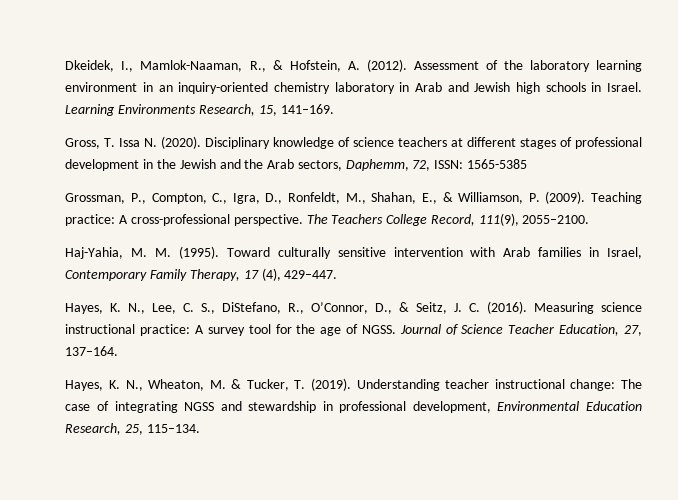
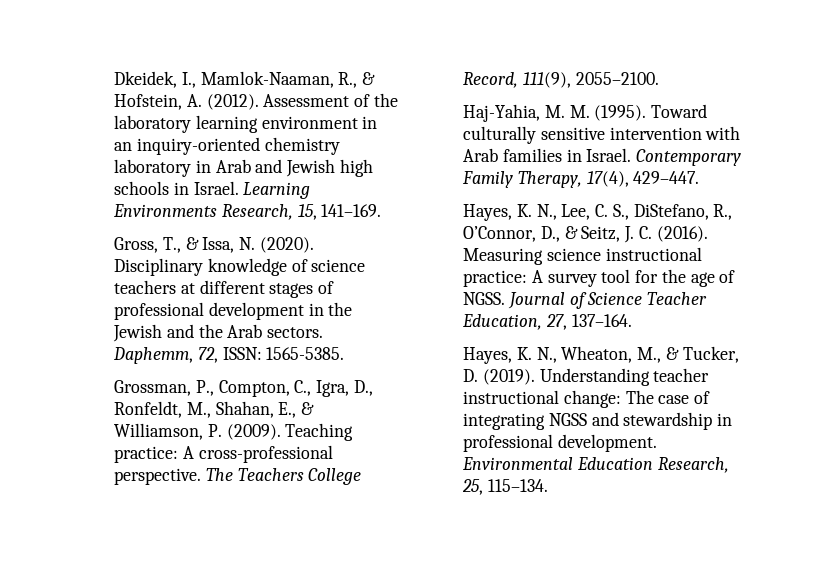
- Gross, T. Issa N. (2020).
+ Gross, T., & Issa, N. (2020).
- Disciplinary knowledge of science teachers at different stages of professional development in the Jewish and the Arab sectors, Daphemm, 72, ISSN: 1565-5385
+ Disciplinary knowledge of science teachers at different stages of professional development in the Jewish and the Arab sectors. Daphemm, 72, ISSN: 1565-5385.
- Toward culturally sensitive intervention with Arab families in Israel, Contemporary Family Therapy, 17 (4), 429–447.
+ Toward culturally sensitive intervention with Arab families in Israel. Contemporary Family Therapy, 17(4), 429–447.
- Hayes, K. N., Wheaton, M. & Tucker, T. (2019).
+ Hayes, K. N., Wheaton, M., & Tucker, D. (2019).
- Understanding teacher instructional change: The case of integrating NGSS and stewardship in professional development, Environmental Education Research, 25, 115–134.
+ Understanding teacher instructional change: The case of integrating NGSS and stewardship in professional development. Environmental Education Research, 25, 115–134.

